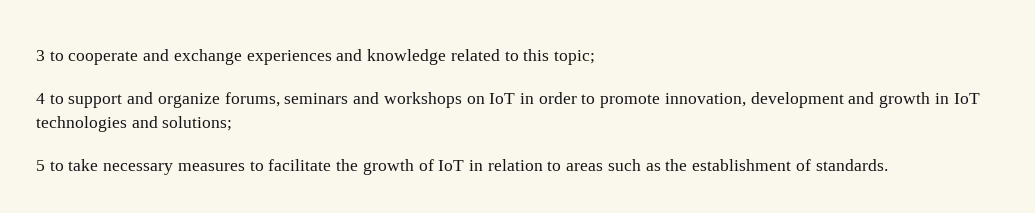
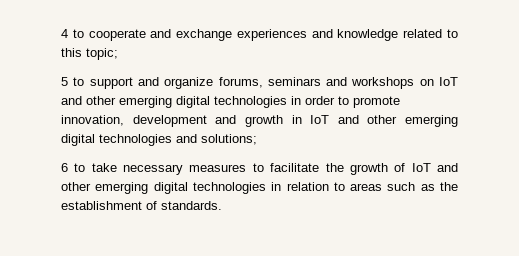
- 3 to cooperate and exchange experiences and knowledge related to this topic;
+ 4 to cooperate and exchange experiences and knowledge related to this topic;
- 4 to support and organize forums, seminars and workshops on IoT in order to promote innovation, development and growth in IoT technologies and solutions;
+ 5 to support and organize forums, seminars and workshops on IoT and other emerging digital technologies in order to promote innovation, development and growth in IoT and other emerging digital technologies and solutions;
- 5 to take necessary measures to facilitate the growth of IoT in relation to areas such as the establishment of standards.
+ 6 to take necessary measures to facilitate the growth of IoT and other emerging digital technologies in relation to areas such as the establishment of standards.

